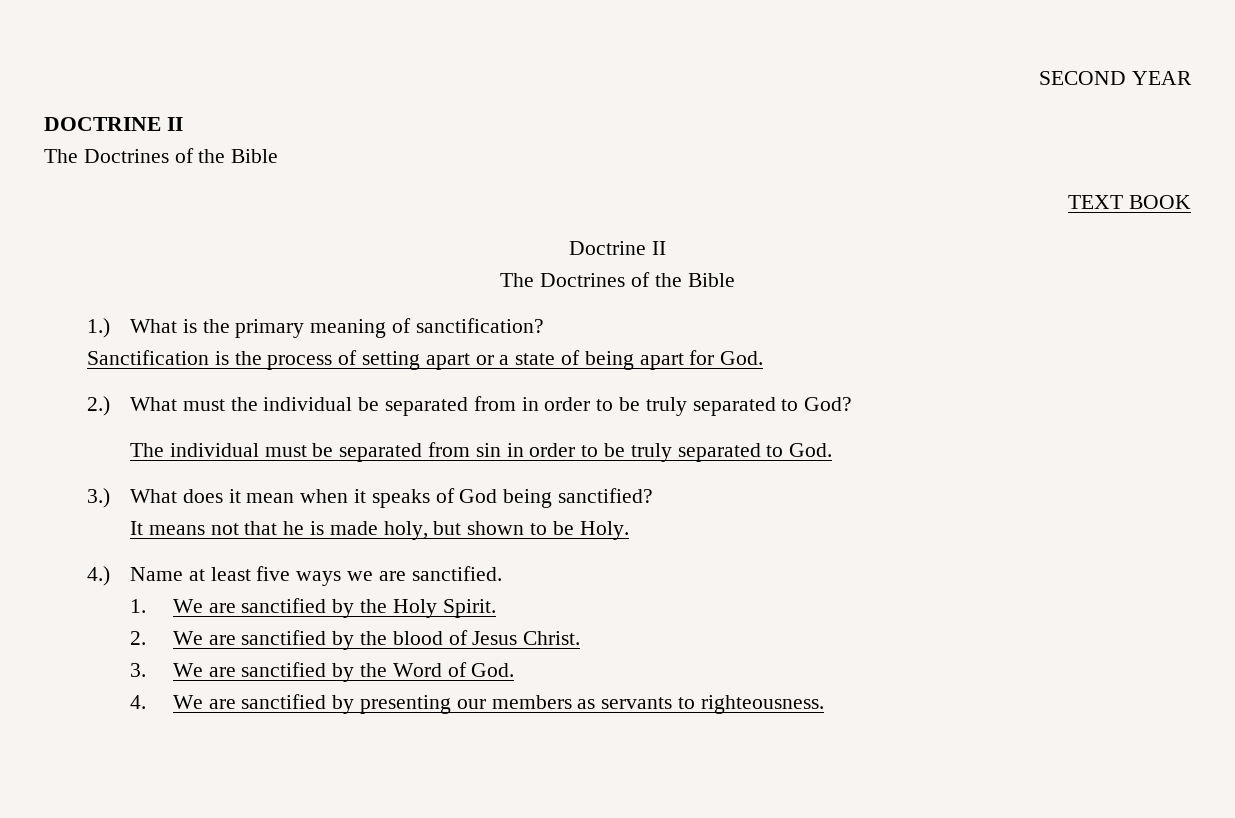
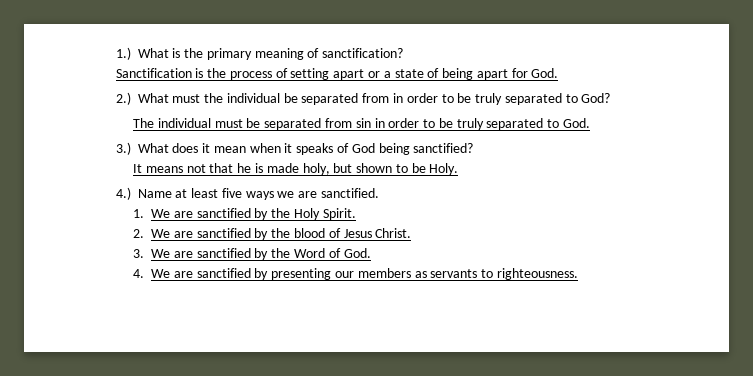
- SECOND YEAR
- DOCTRINE II
- The Doctrines of the Bible
- TEXT BOOK
- Doctrine II
- The Doctrines of the Bible

